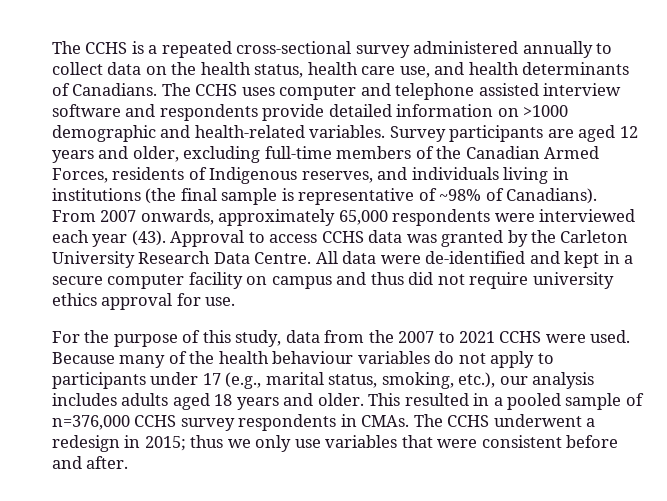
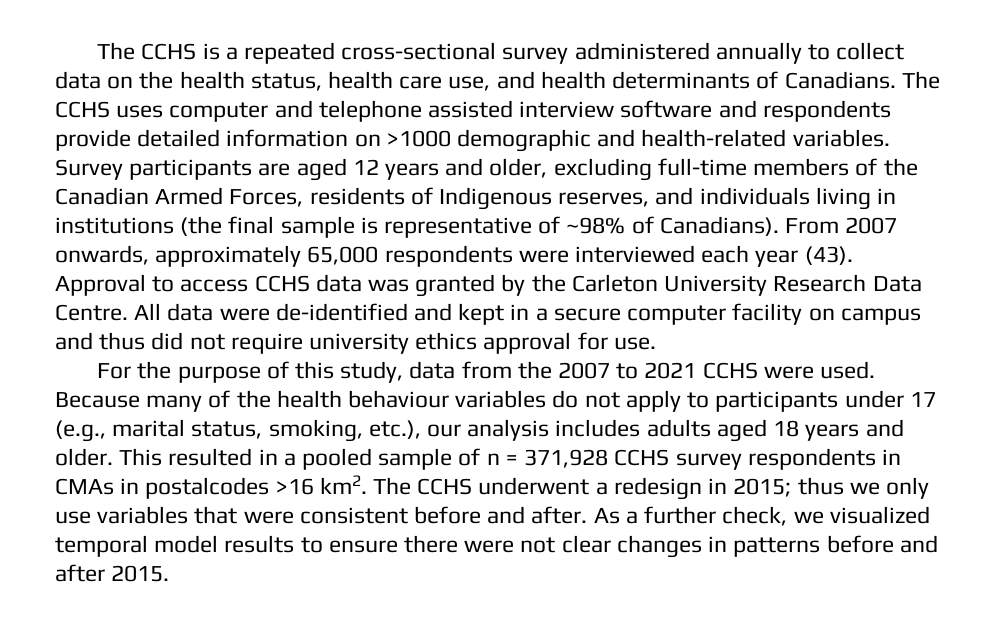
- This resulted in a pooled sample of n=376,000 CCHS survey respondents in CMAs.
+ This resulted in a pooled sample of n = 371,928 CCHS survey respondents in CMAs in postalcodes >16 km2.
+ As a further check, we visualized temporal model results to ensure there were not clear changes in patterns before and after 2015.

